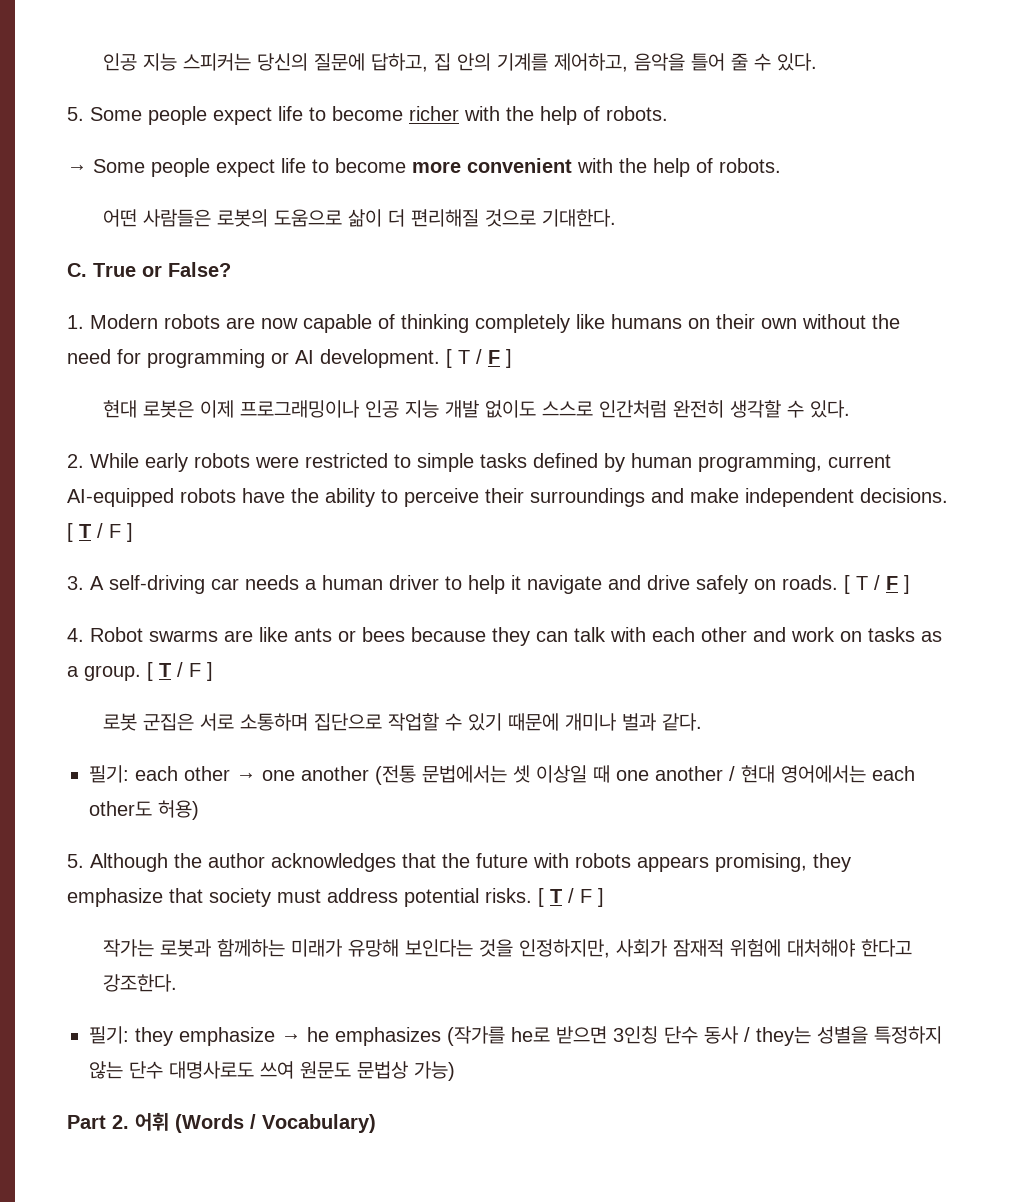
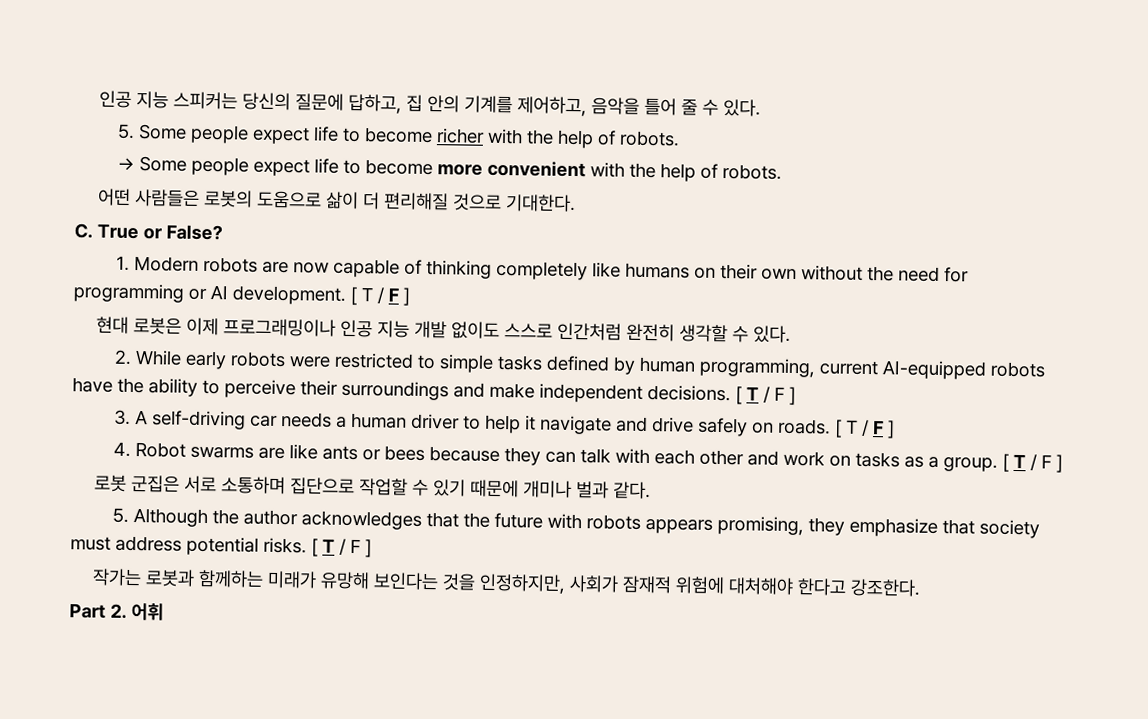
- 필기: each other → one another (전통 문법에서는 셋 이상일 때 one another / 현대 영어에서는 each other도 허용)
- 필기: they emphasize → he emphasizes (작가를 he로 받으면 3인칭 단수 동사 / they는 성별을 특정하지 않는 단수 대명사로도 쓰여 원문도 문법상 가능)
- Part 2. 어휘 (Words / Vocabulary)
+ Part 2. 어휘

